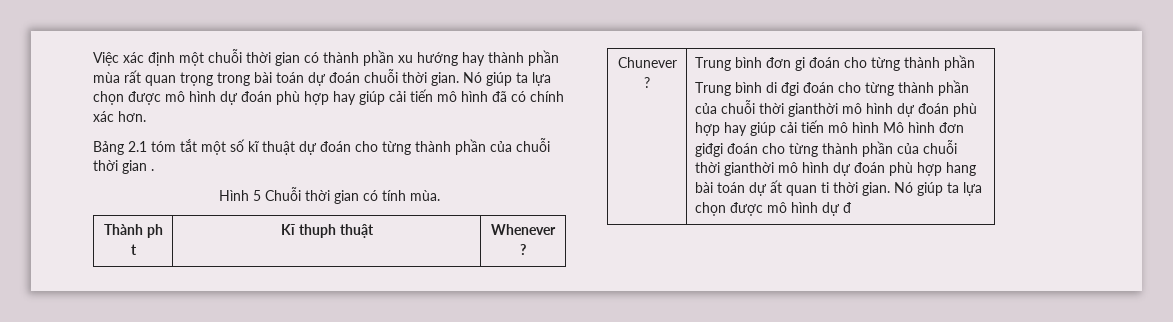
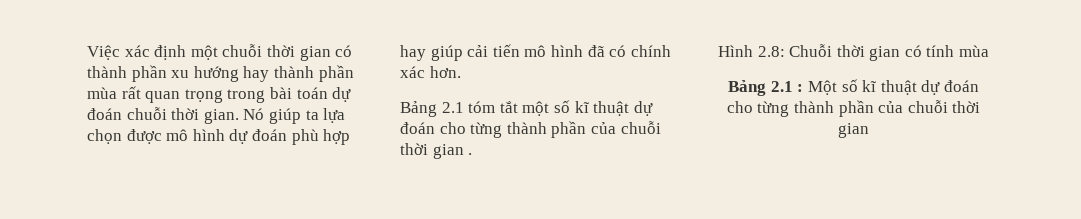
- Hình 5 Chuỗi thời gian có tính mùa.
- Thành ph t | Kĩ thuph thuật | Whenever ?
- Chunever ? | Trung bình đơn gi đoán cho từng thành phần
- Trung bình di đgi đoán cho từng thành phần của chuỗi thời gianthời mô hình dự đoán phù hợp hay giúp cải tiến mô hình Mô hình đơn giđgi đoán cho từng thành phần của chuỗi thời gianthời mô hình dự đoán phù hợp hang bài toán dự ất quan ti thời gian. Nó giúp ta lựa chọn được mô hình dự đ
+ Hình 2.8: Chuỗi thời gian có tính mùa
+ Bảng 2.1 : Một số kĩ thuật dự đoán cho từng thành phần của chuỗi thời gian

